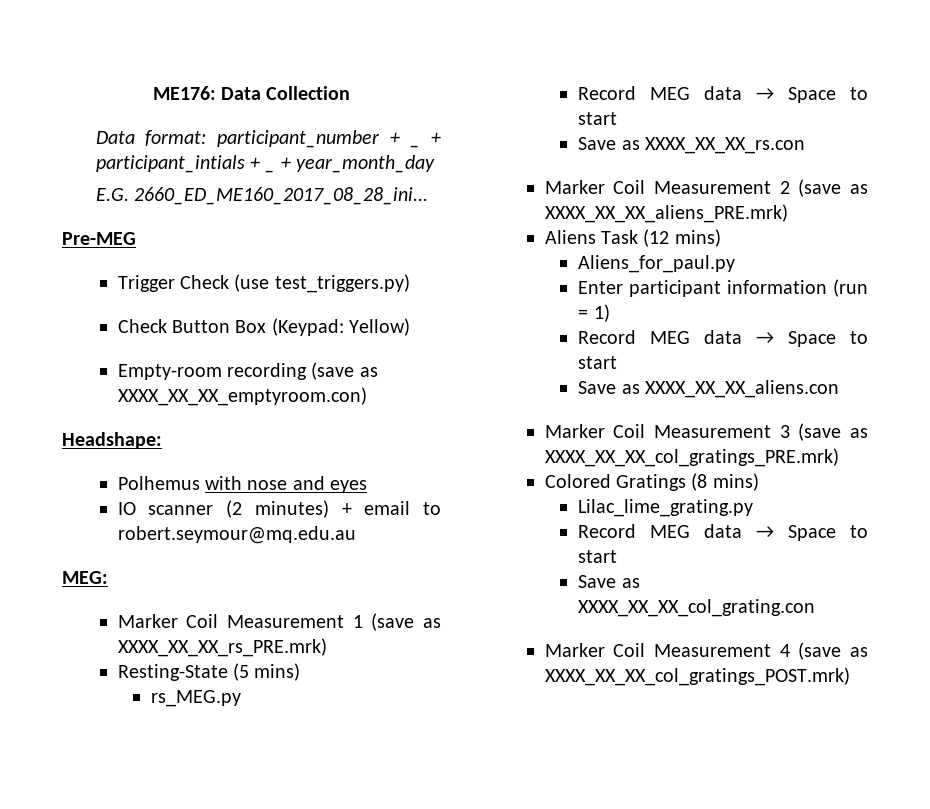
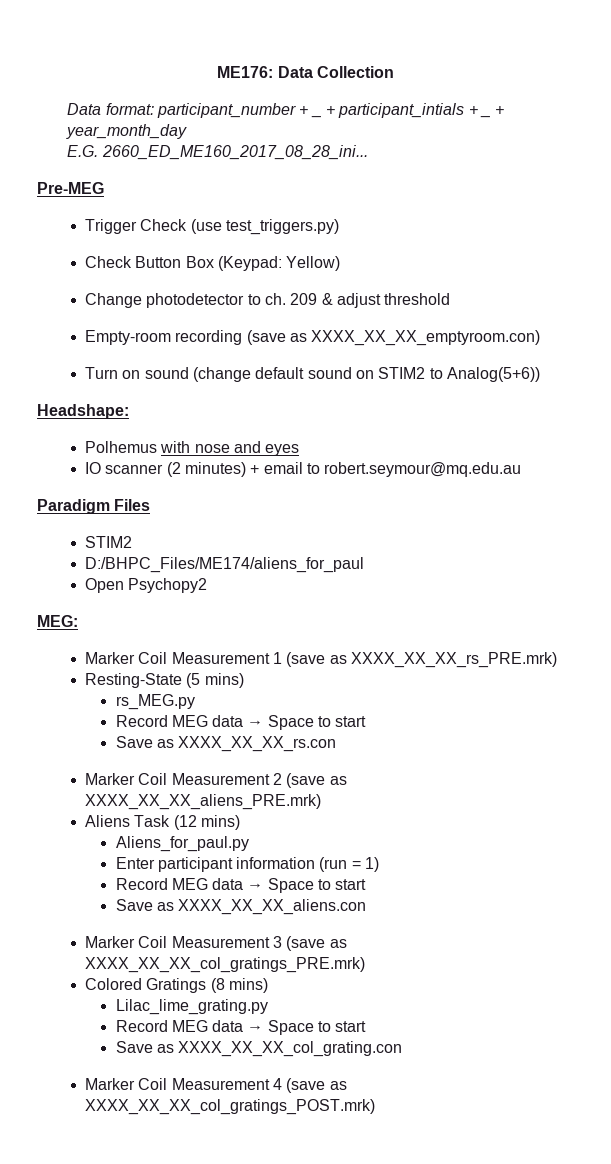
+ Change photodetector to ch. 209 & adjust threshold
+ Turn on sound (change default sound on STIM2 to Analog(5+6))
+ Paradigm Files
+ STIM2
+ D:/BHPC_Files/ME174/aliens_for_paul
+ Open Psychopy2

